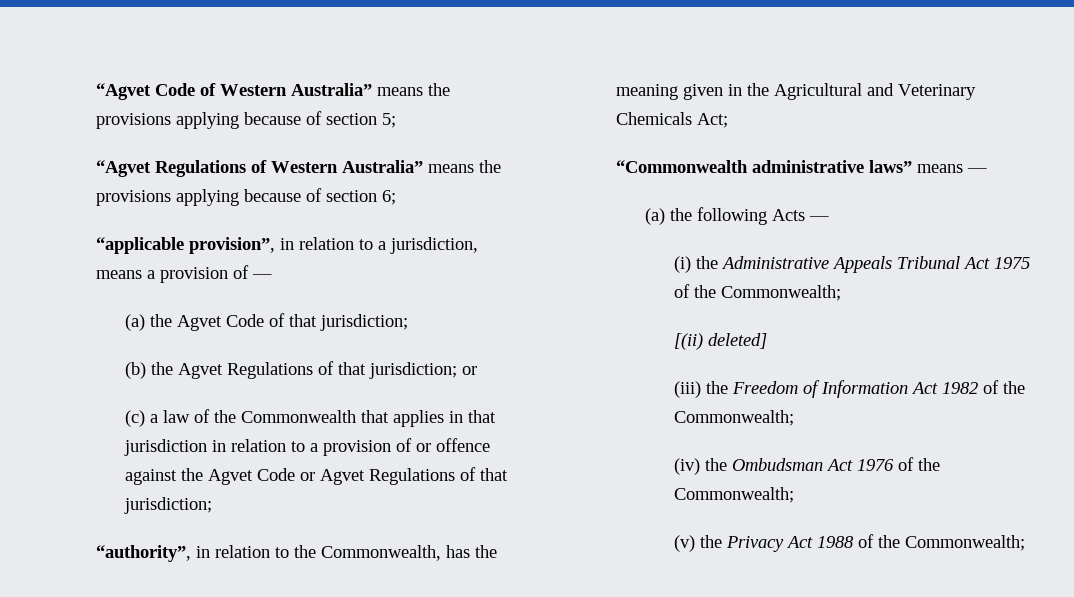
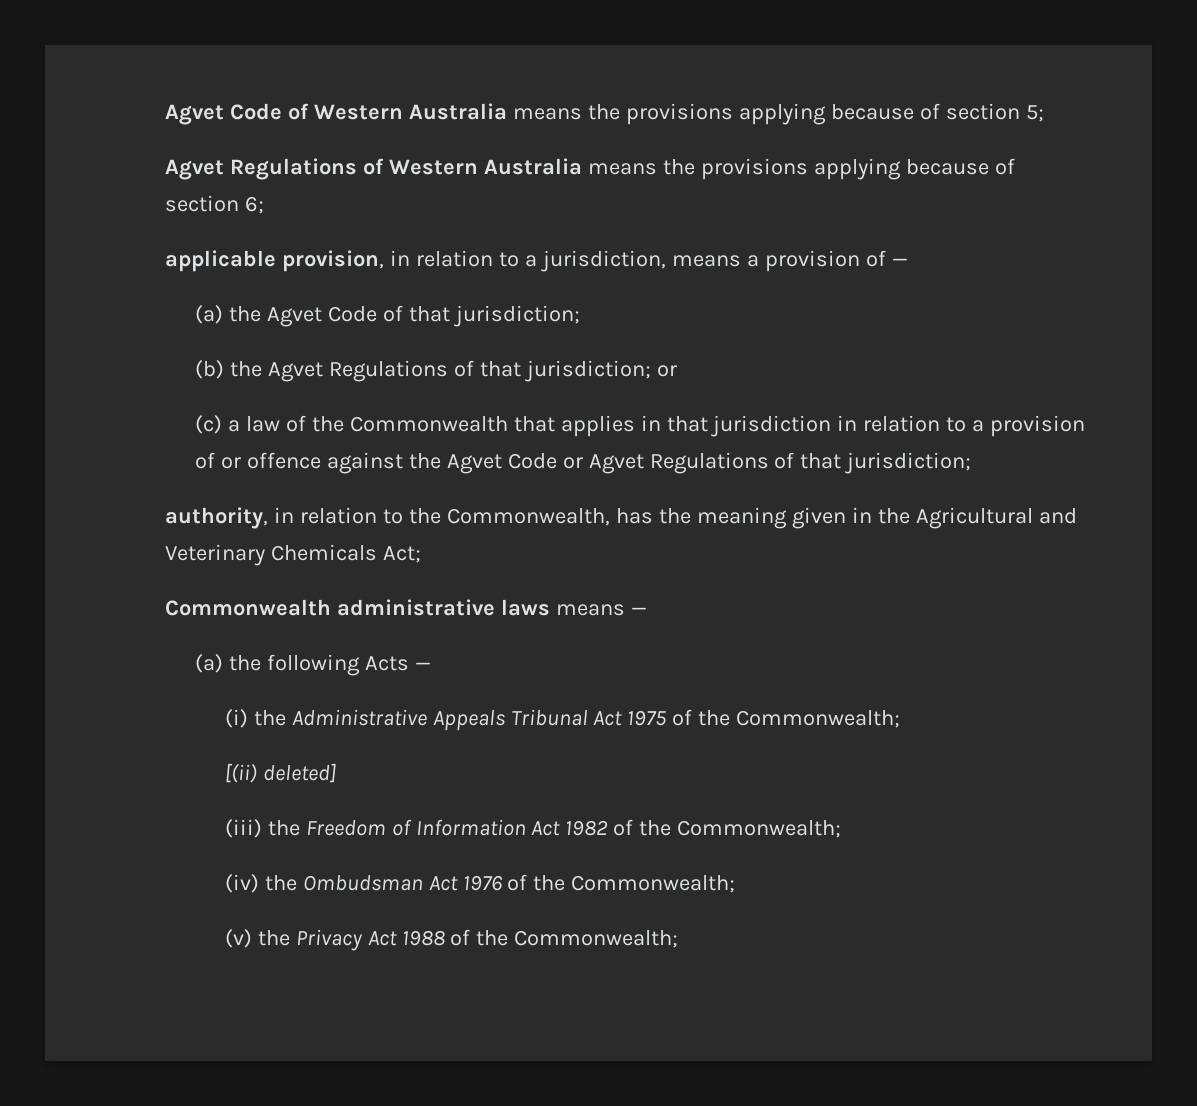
- “Agvet Code of Western Australia” means the provisions applying because of section 5;
+ Agvet Code of Western Australia means the provisions applying because of section 5;
- “Agvet Regulations of Western Australia” means the provisions applying because of section 6;
+ Agvet Regulations of Western Australia means the provisions applying because of section 6;
- “applicable provision”, in relation to a jurisdiction, means a provision of —
+ applicable provision, in relation to a jurisdiction, means a provision of —
- “authority”, in relation to the Commonwealth, has the meaning given in the Agricultural and Veterinary Chemicals Act;
+ authority, in relation to the Commonwealth, has the meaning given in the Agricultural and Veterinary Chemicals Act;
- “Commonwealth administrative laws” means —
+ Commonwealth administrative laws means —

